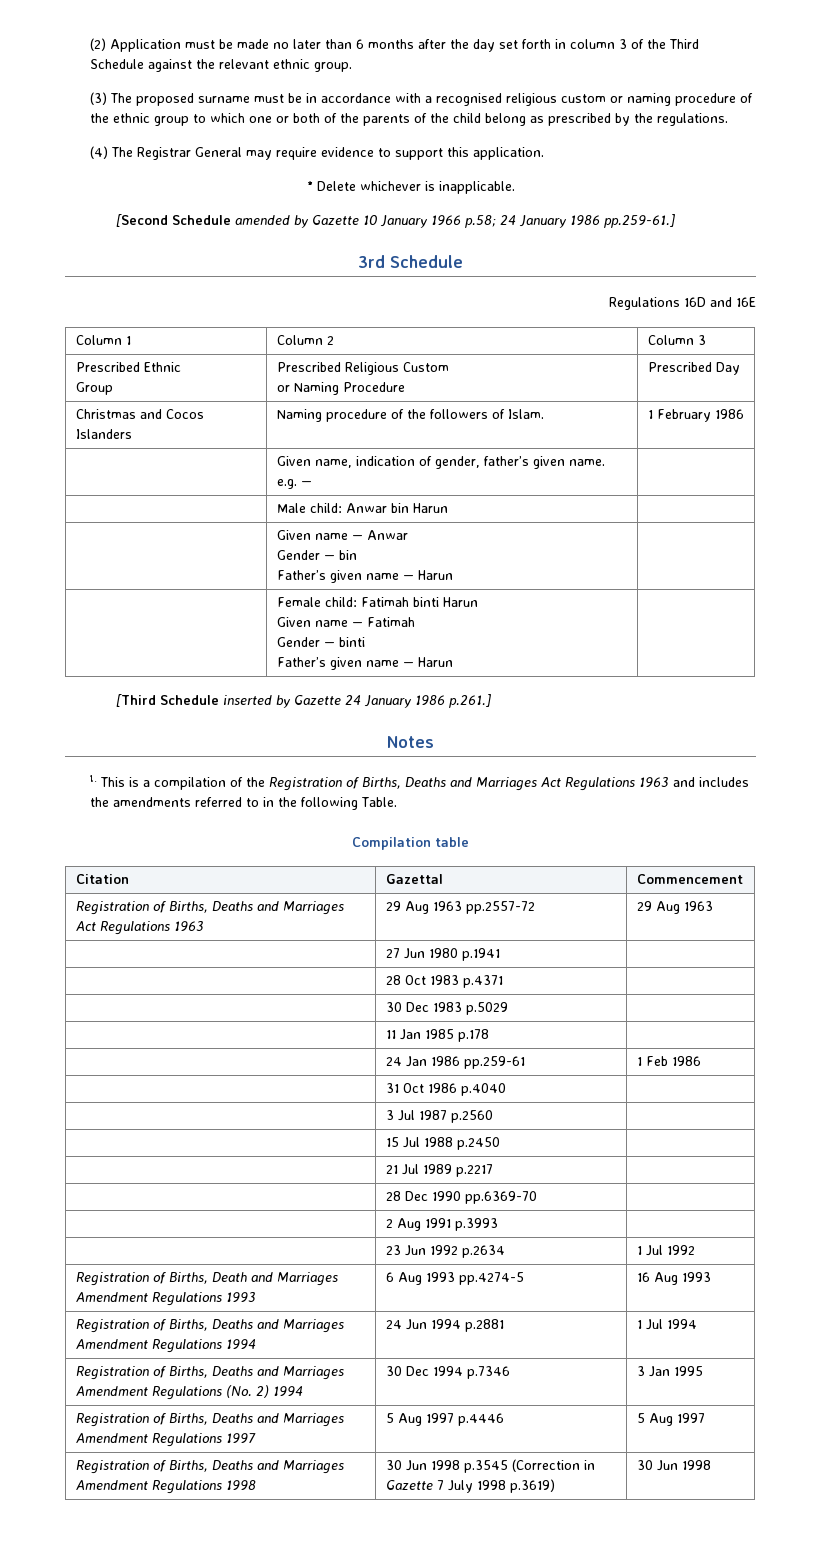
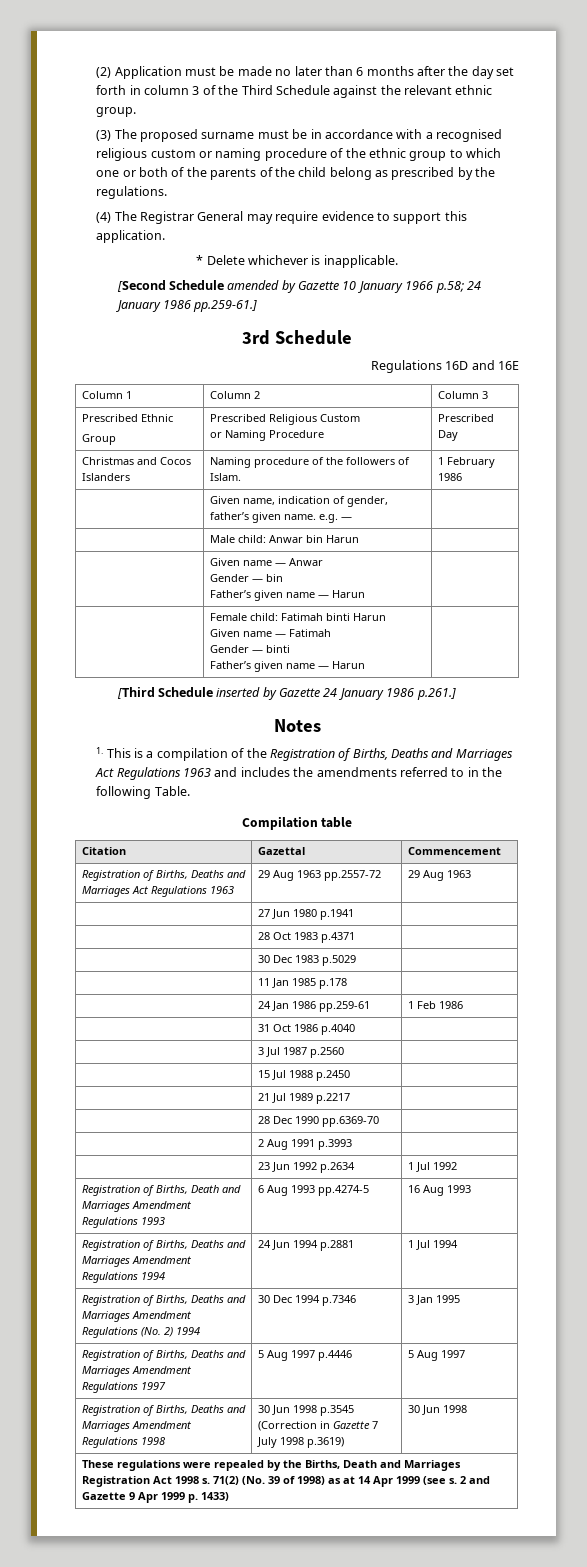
+ These regulations were repealed by the Births, Death and Marriages Registration Act 1998 s. 71(2) (No. 39 of 1998) as at 14 Apr 1999 (see s. 2 and Gazette 9 Apr 1999 p. 1433)

